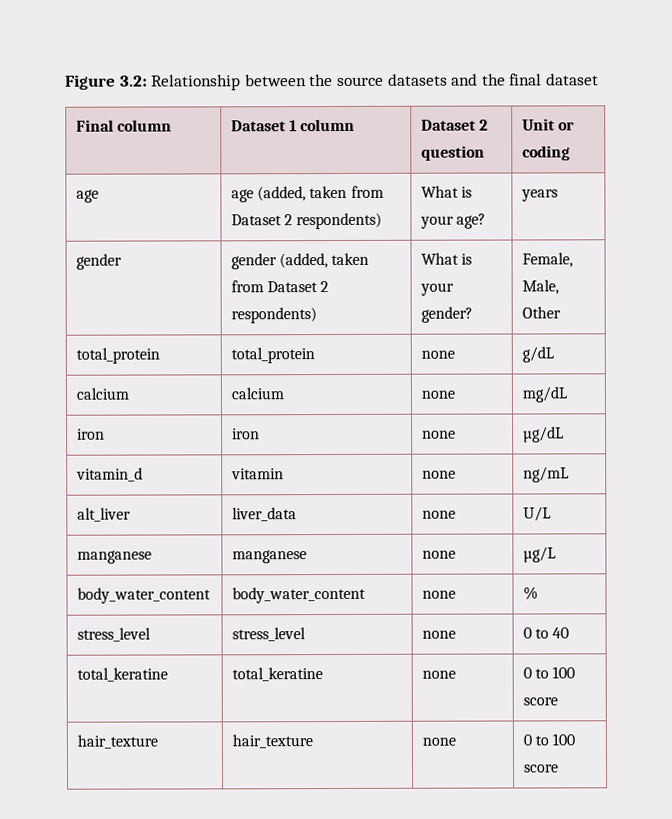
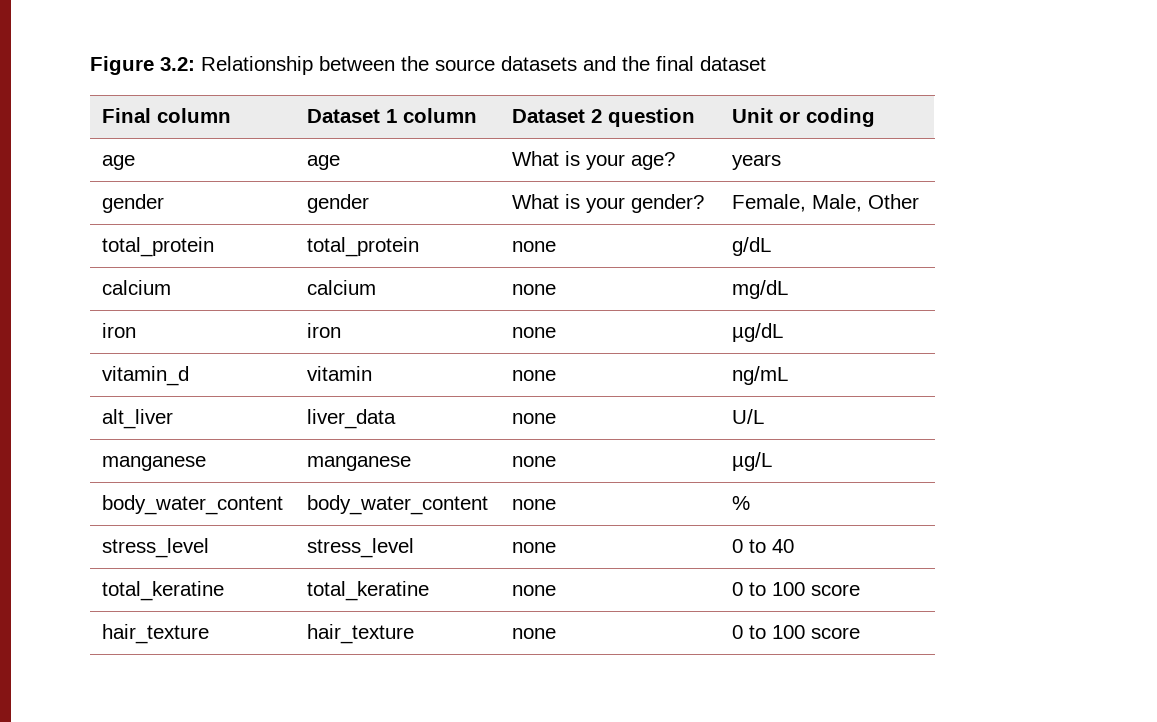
- age | age (added, taken from Dataset 2 respondents) | What is your age? | years
+ age | age | What is your age? | years
- gender | gender (added, taken from Dataset 2 respondents) | What is your gender? | Female, Male, Other
+ gender | gender | What is your gender? | Female, Male, Other

